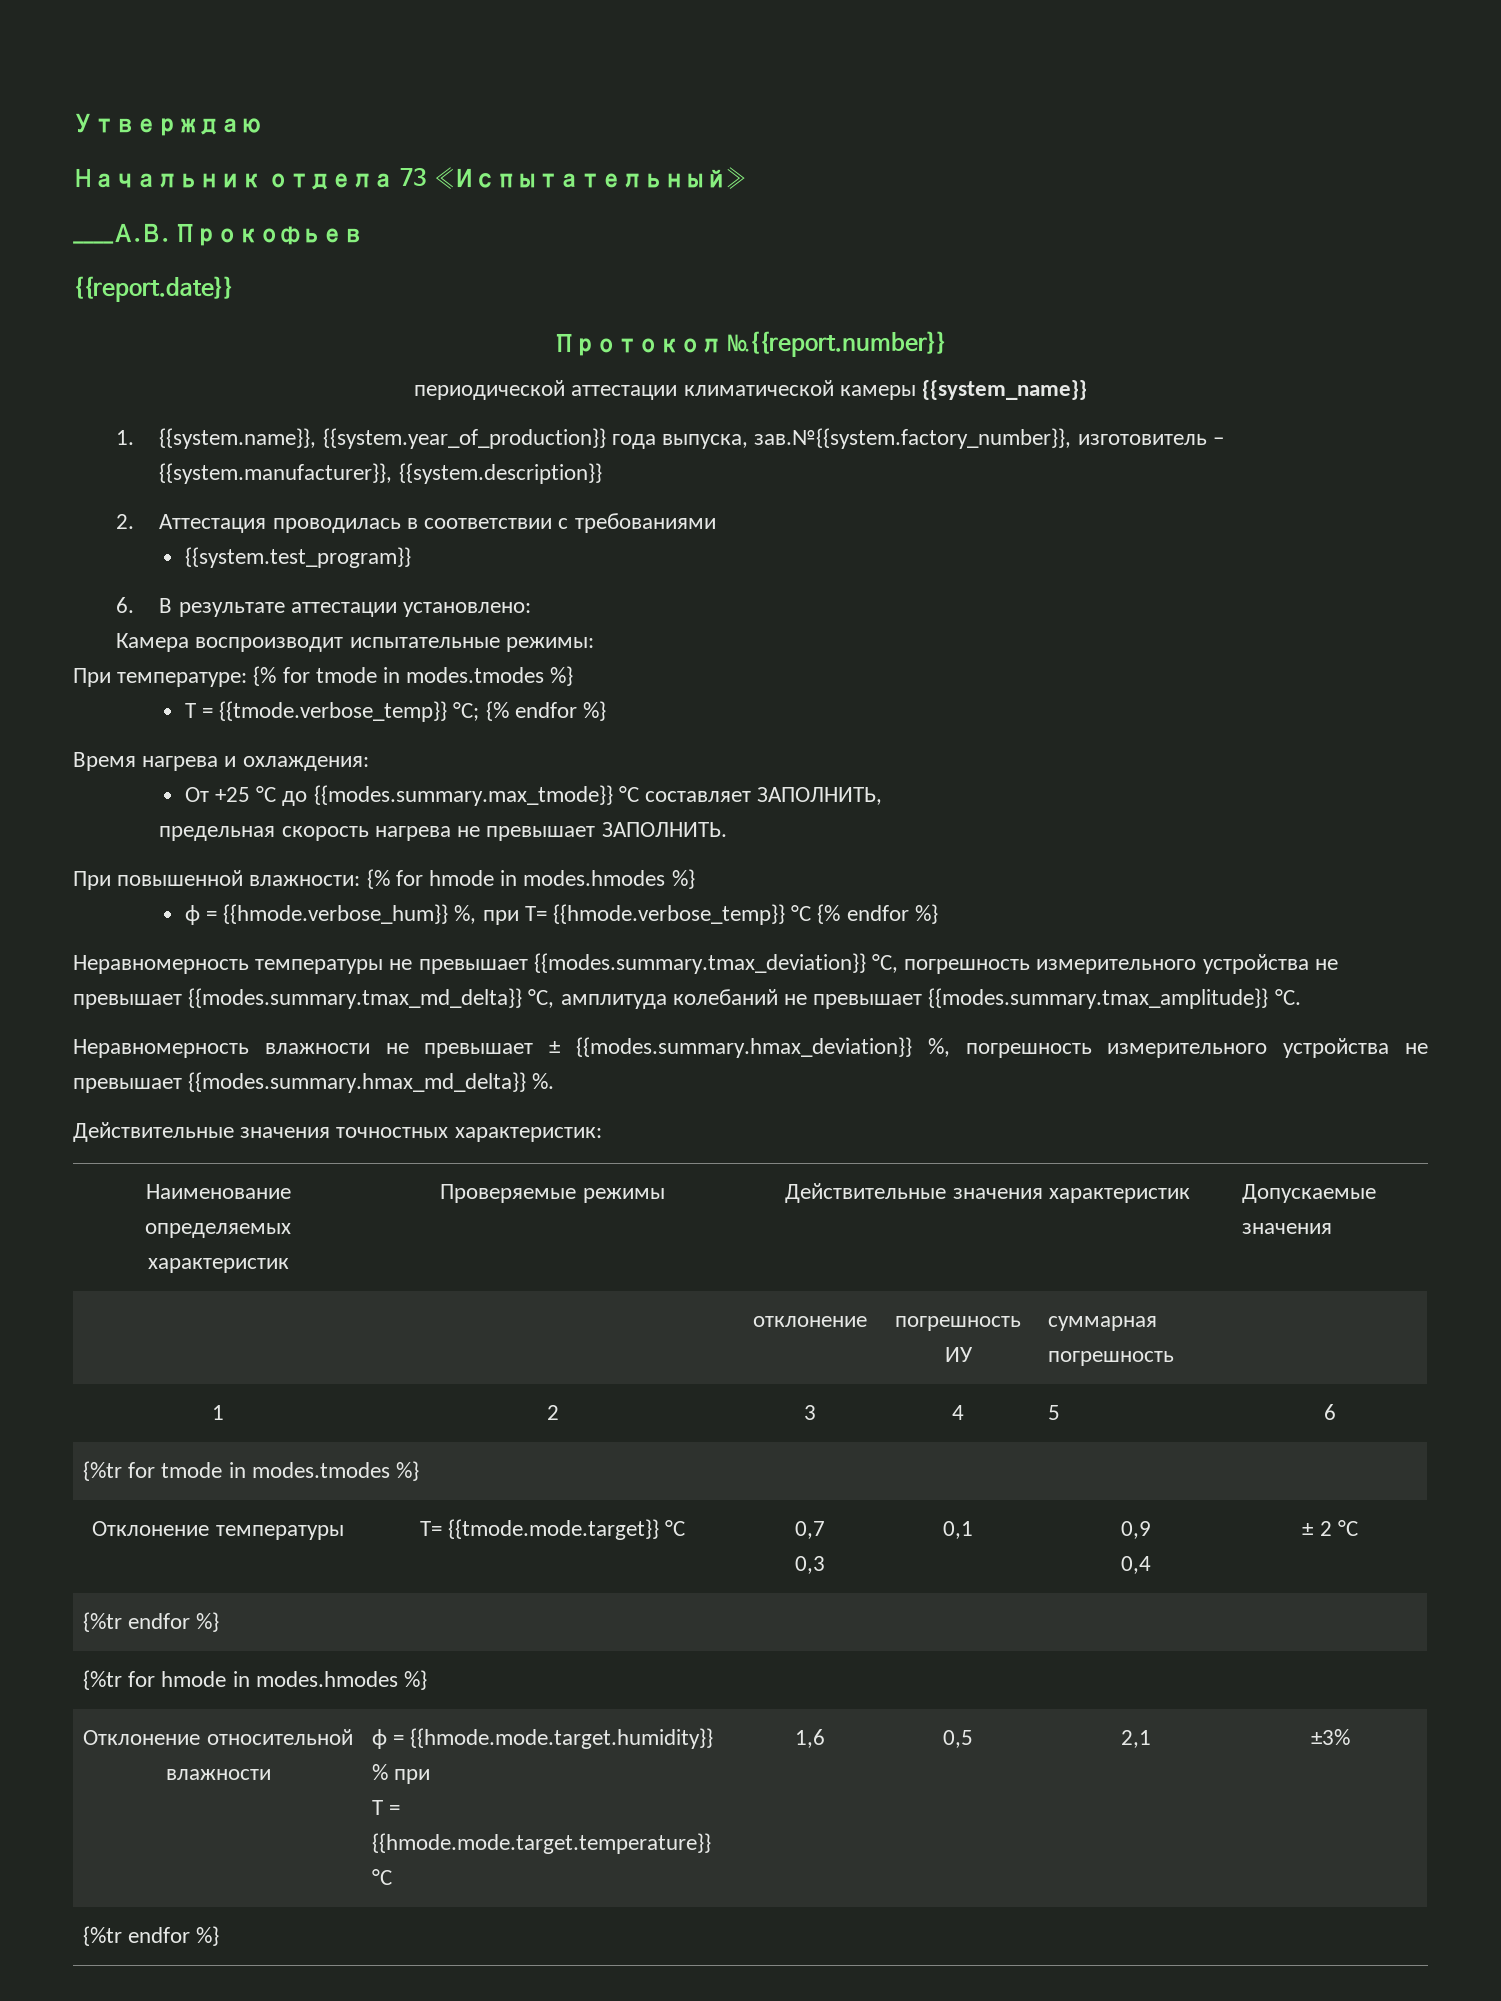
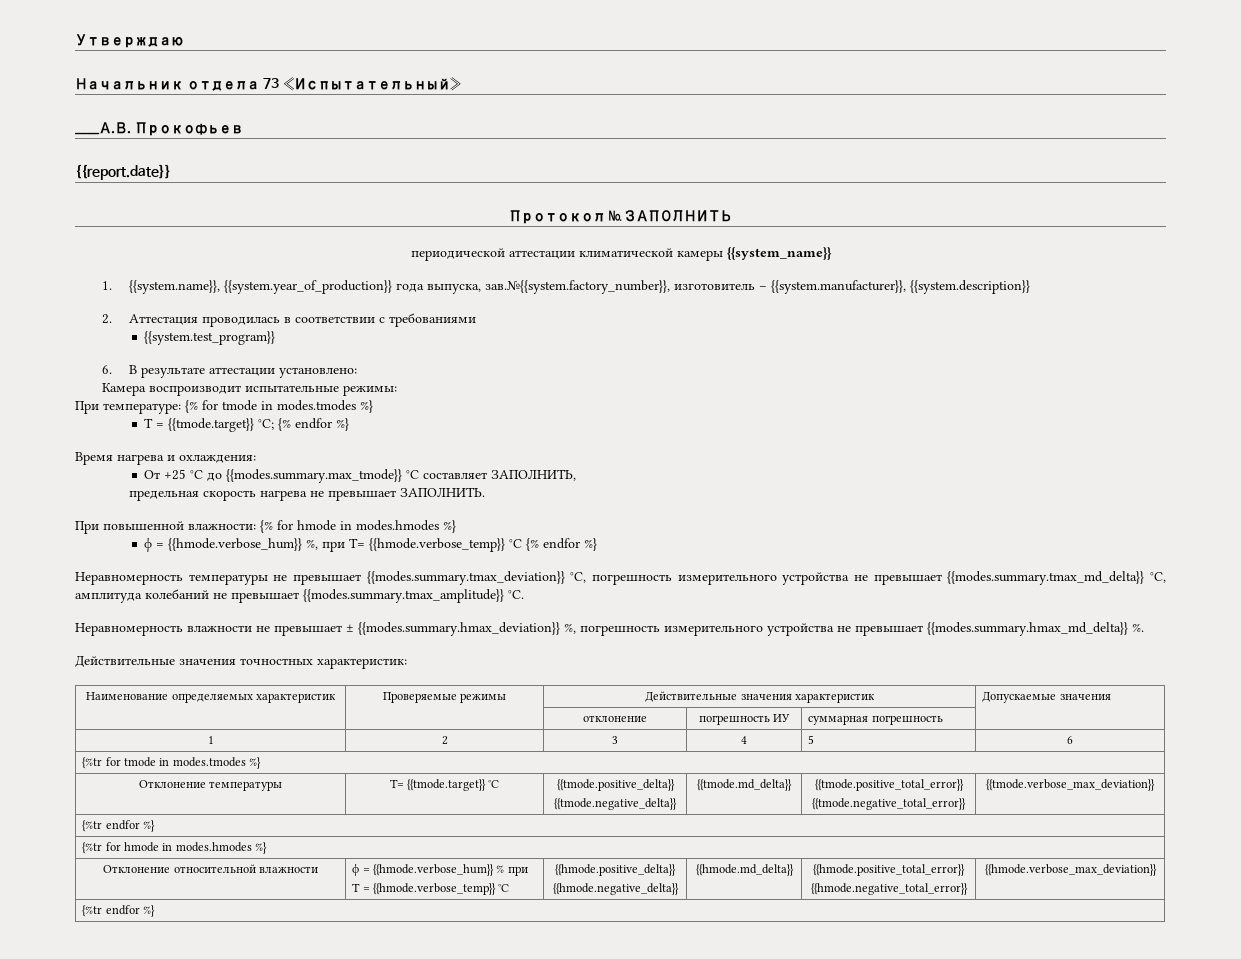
- Протокол №{{report.number}}
+ Протокол № ЗАПОЛНИТЬ
- Т = {{tmode.verbose_temp}} °С; {% endfor %}
+ Т = {{tmode.target}} °С; {% endfor %}
- Отклонение температуры | Т= {{tmode.mode.target}} °С | 0,7
- 0,3 | 0,1 | 0,9
- 0,4 | ± 2 °С
+ Отклонение температуры | Т= {{tmode.target}} °С | {{tmode.positive_delta}}
+ {{tmode.negative_delta}} | {{tmode.md_delta}} | {{tmode.positive_total_error}}
+ {{tmode.negative_total_error}} | {{tmode.verbose_max_deviation}}
- Отклонение относительной влажности | ϕ = {{hmode.mode.target.humidity}} % при
- Т = {{hmode.mode.target.temperature}} °С | 1,6 | 0,5 | 2,1 | ±3%
+ Отклонение относительной влажности | ϕ = {{hmode.verbose_hum}} % при
+ Т = {{hmode.verbose_temp}} °С | {{hmode.positive_delta}}
+ {{hmode.negative_delta}} | {{hmode.md_delta}} | {{hmode.positive_total_error}}
+ {{hmode.negative_total_error}} | {{hmode.verbose_max_deviation}}

